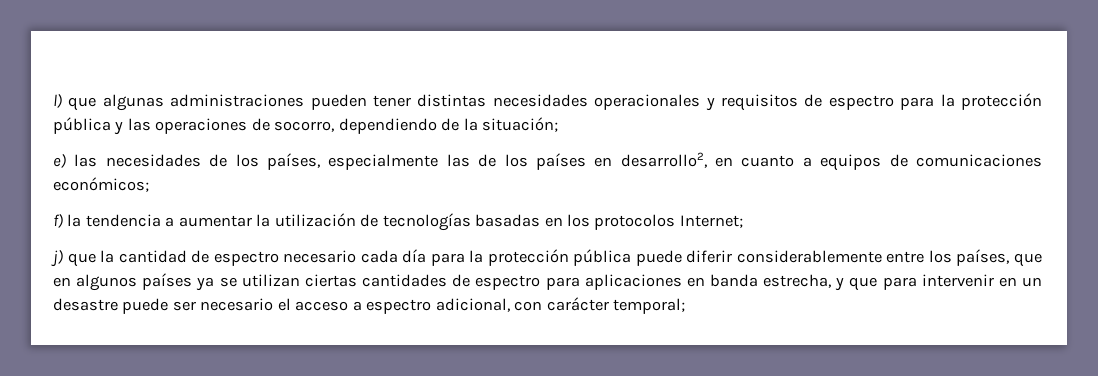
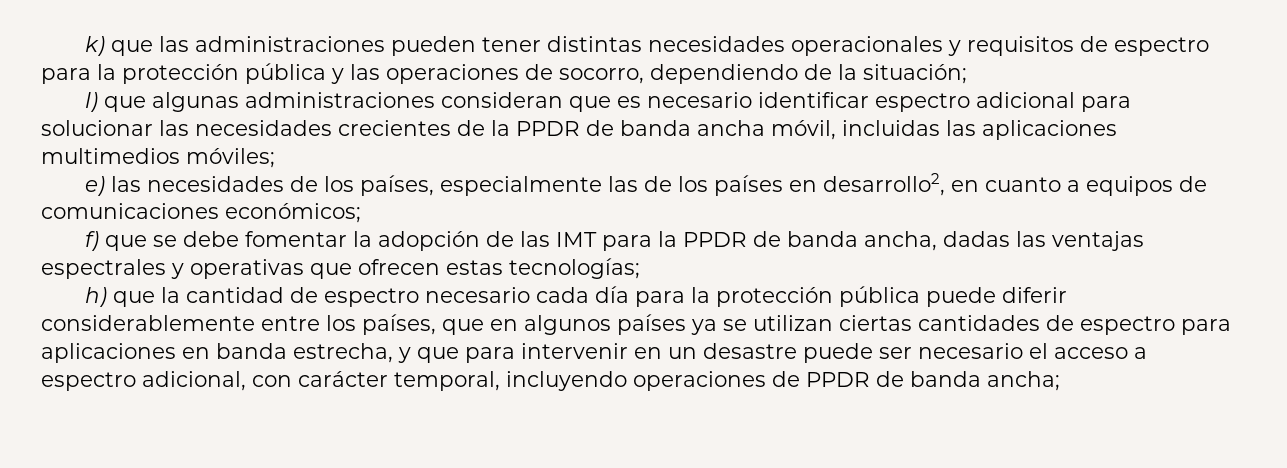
- l) que algunas administraciones pueden tener distintas necesidades operacionales y requisitos de espectro para la protección pública y las operaciones de socorro, dependiendo de la situación;
+ k) que las administraciones pueden tener distintas necesidades operacionales y requisitos de espectro para la protección pública y las operaciones de socorro, dependiendo de la situación;
+ l) que algunas administraciones consideran que es necesario identificar espectro adicional para solucionar las necesidades crecientes de la PPDR de banda ancha móvil, incluidas las aplicaciones multimedios móviles;
- f) la tendencia a aumentar la utilización de tecnologías basadas en los protocolos Internet;
- j) que la cantidad de espectro necesario cada día para la protección pública puede diferir considerablemente entre los países, que en algunos países ya se utilizan ciertas cantidades de espectro para aplicaciones en banda estrecha, y que para intervenir en un desastre puede ser necesario el acceso a espectro adicional, con carácter temporal;
+ f) que se debe fomentar la adopción de las IMT para la PPDR de banda ancha, dadas las ventajas espectrales y operativas que ofrecen estas tecnologías;
+ h) que la cantidad de espectro necesario cada día para la protección pública puede diferir considerablemente entre los países, que en algunos países ya se utilizan ciertas cantidades de espectro para aplicaciones en banda estrecha, y que para intervenir en un desastre puede ser necesario el acceso a espectro adicional, con carácter temporal, incluyendo operaciones de PPDR de banda ancha;

